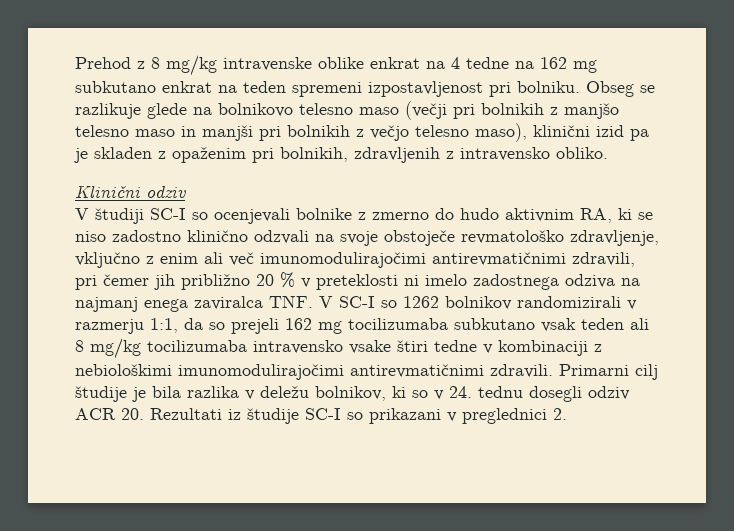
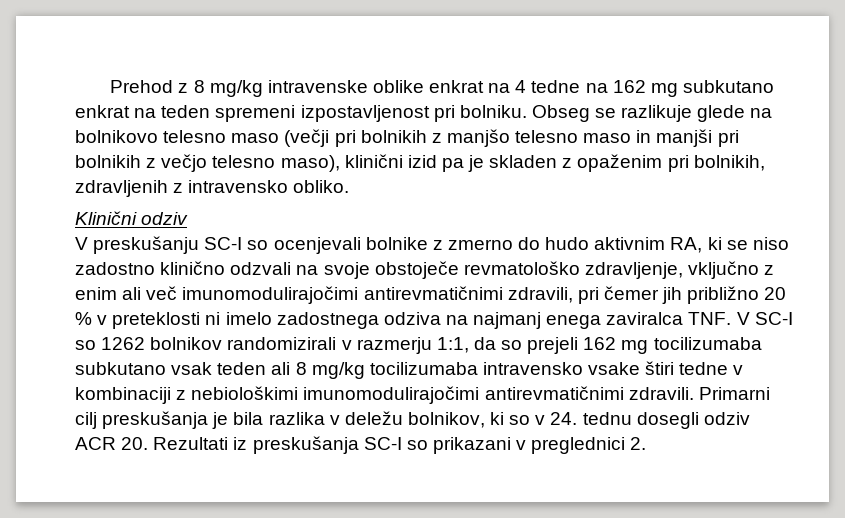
- V študiji SC-I so ocenjevali bolnike z zmerno do hudo aktivnim RA, ki se niso zadostno klinično odzvali na svoje obstoječe revmatološko zdravljenje, vključno z enim ali več imunomodulirajočimi antirevmatičnimi zdravili, pri čemer jih približno 20 % v preteklosti ni imelo zadostnega odziva na najmanj enega zaviralca TNF. V SC-I so 1262 bolnikov randomizirali v razmerju 1:1, da so prejeli 162 mg tocilizumaba subkutano vsak teden ali 8 mg/kg tocilizumaba intravensko vsake štiri tedne v kombinaciji z nebiološkimi imunomodulirajočimi antirevmatičnimi zdravili.
+ V preskušanju SC-I so ocenjevali bolnike z zmerno do hudo aktivnim RA, ki se niso zadostno klinično odzvali na svoje obstoječe revmatološko zdravljenje, vključno z enim ali več imunomodulirajočimi antirevmatičnimi zdravili, pri čemer jih približno 20 % v preteklosti ni imelo zadostnega odziva na najmanj enega zaviralca TNF. V SC-I so 1262 bolnikov randomizirali v razmerju 1:1, da so prejeli 162 mg tocilizumaba subkutano vsak teden ali 8 mg/kg tocilizumaba intravensko vsake štiri tedne v kombinaciji z nebiološkimi imunomodulirajočimi antirevmatičnimi zdravili.
- Primarni cilj študije je bila razlika v deležu bolnikov, ki so v 24. tednu dosegli odziv ACR 20. Rezultati iz študije SC-I so prikazani v preglednici 2.
+ Primarni cilj preskušanja je bila razlika v deležu bolnikov, ki so v 24. tednu dosegli odziv ACR 20. Rezultati iz preskušanja SC-I so prikazani v preglednici 2.

